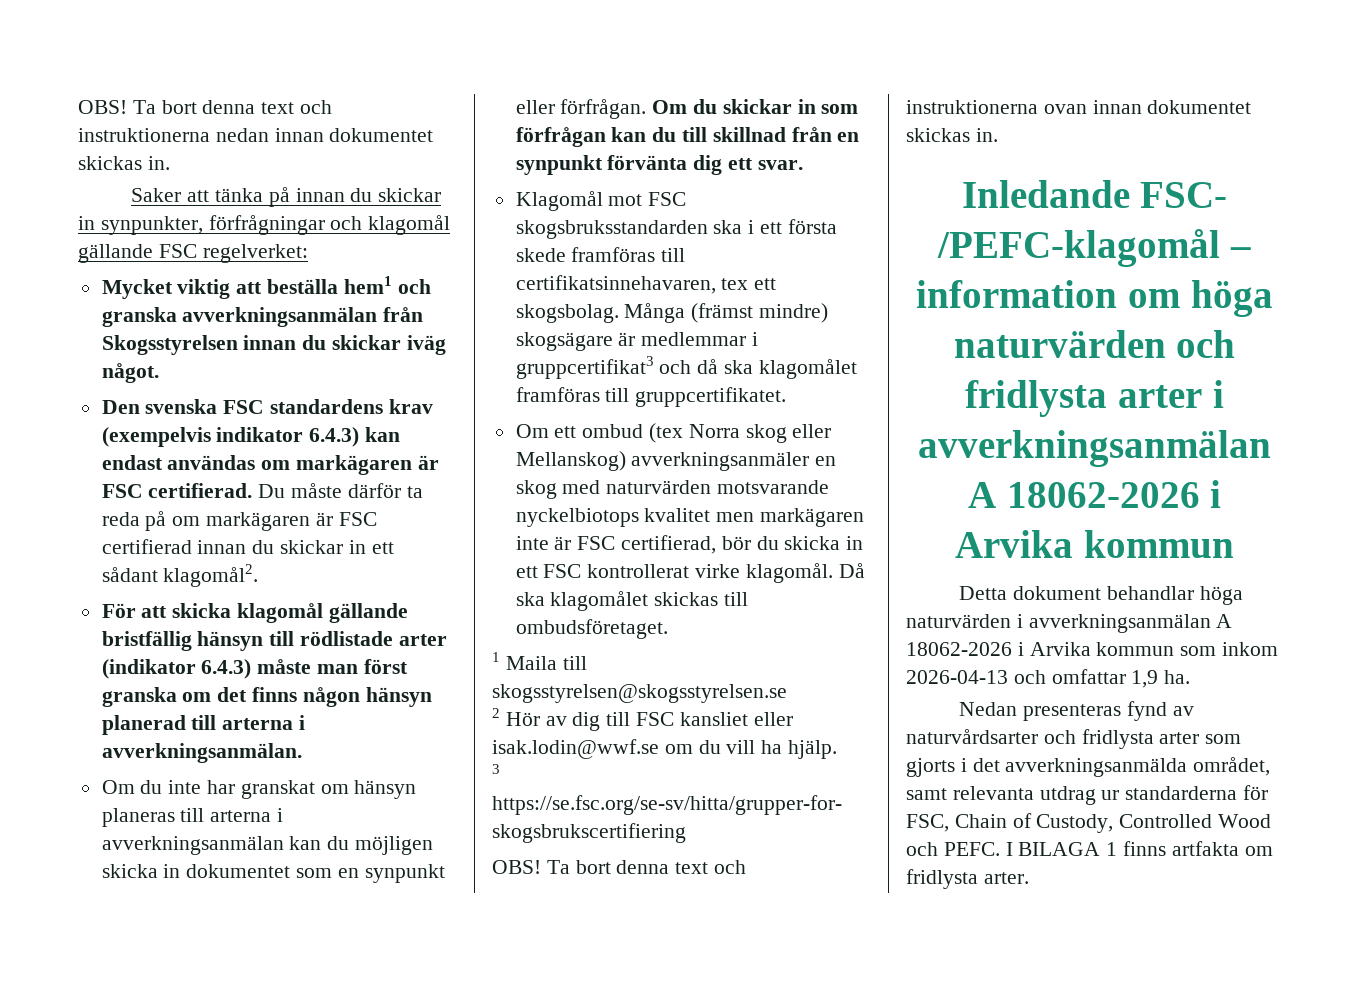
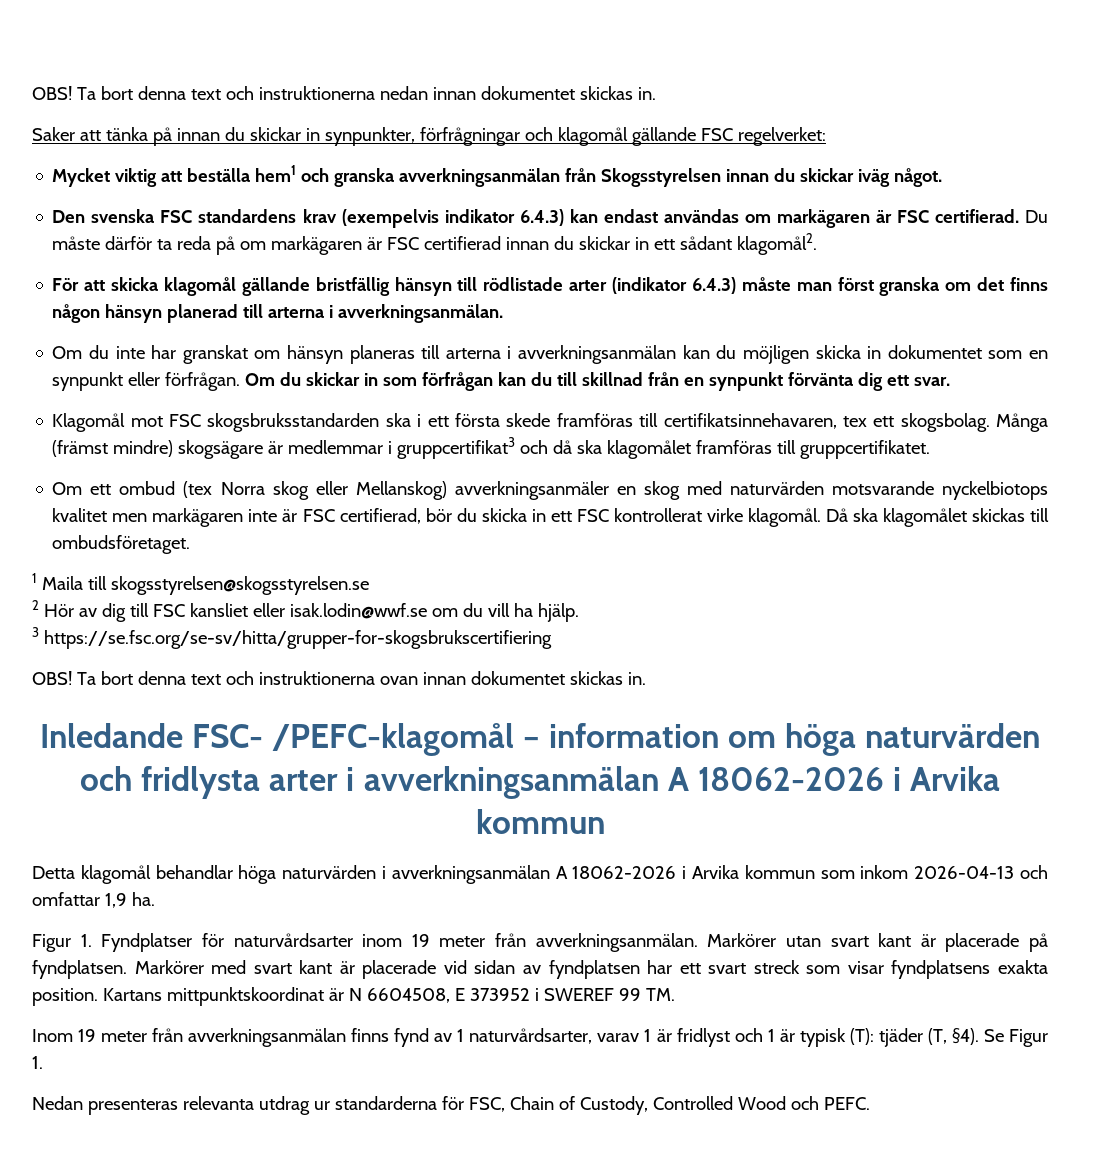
- Detta dokument behandlar höga naturvärden i avverkningsanmälan A 18062-2026 i Arvika kommun som inkom 2026-04-13 och omfattar 1,9 ha.
+ Detta klagomål behandlar höga naturvärden i avverkningsanmälan A 18062-2026 i Arvika kommun som inkom 2026-04-13 och omfattar 1,9 ha.
- Nedan presenteras fynd av naturvårdsarter och fridlysta arter som gjorts i det avverkningsanmälda området, samt relevanta utdrag ur standarderna för FSC, Chain of Custody, Controlled Wood och PEFC. I BILAGA 1 finns artfakta om fridlysta arter.
+ Figur 1. Fyndplatser för naturvårdsarter inom 19 meter från avverkningsanmälan. Markörer utan svart kant är placerade på fyndplatsen. Markörer med svart kant är placerade vid sidan av fyndplatsen har ett svart streck som visar fyndplatsens exakta position. Kartans mittpunktskoordinat är N 6604508, E 373952 i SWEREF 99 TM.
+ Inom 19 meter från avverkningsanmälan finns fynd av 1 naturvårdsarter, varav 1 är fridlyst och 1 är typisk (T): tjäder (T, §4). Se Figur 1.
+ Nedan presenteras relevanta utdrag ur standarderna för FSC, Chain of Custody, Controlled Wood och PEFC.

